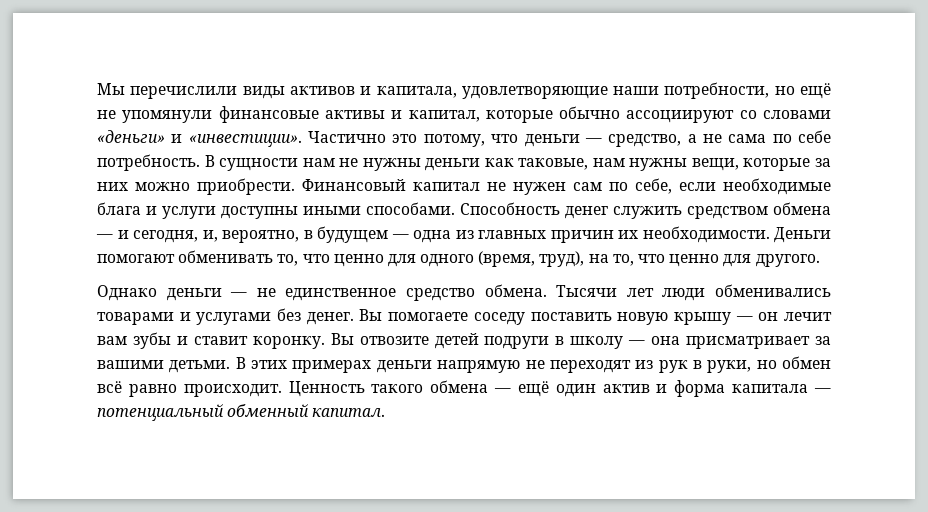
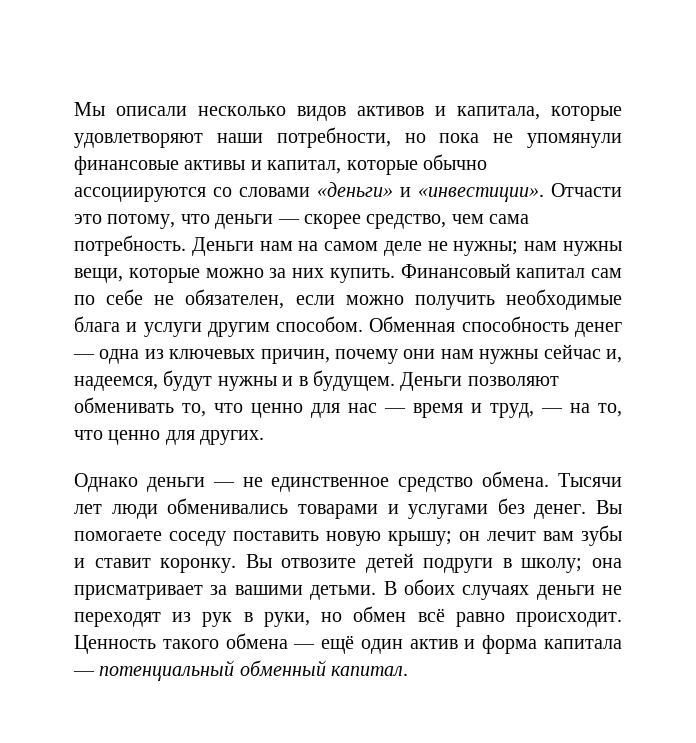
- Мы перечислили виды активов и капитала, удовлетворяющие наши потребности, но ещё не упомянули финансовые активы и капитал, которые обычно ассоциируют со словами «деньги» и «инвестиции».
+ Мы описали несколько видов активов и капитала, которые удовлетворяют наши потребности, но пока не упомянули финансовые активы и капитал, которые обычно ассоциируются со словами «деньги» и «инвестиции».
- Частично это потому, что деньги — средство, а не сама по себе потребность. В сущности нам не нужны деньги как таковые, нам нужны вещи, которые за них можно приобрести. Финансовый капитал не нужен сам по себе, если необходимые блага и услуги доступны иными способами. Способность денег служить средством обмена — и сегодня, и, вероятно, в будущем — одна из главных причин их необходимости. Деньги помогают обменивать то, что ценно для одного (время, труд), на то, что ценно для другого.
+ Отчасти это потому, что деньги — скорее средство, чем сама потребность. Деньги нам на самом деле не нужны; нам нужны вещи, которые можно за них купить. Финансовый капитал сам по себе не обязателен, если можно получить необходимые блага и услуги другим способом. Обменная способность денег — одна из ключевых причин, почему они нам нужны сейчас и, надеемся, будут нужны и в будущем. Деньги позволяют обменивать то, что ценно для нас — время и труд, — на то, что ценно для других.
- Вы помогаете соседу поставить новую крышу — он лечит вам зубы и ставит коронку.
+ Вы помогаете соседу поставить новую крышу; он лечит вам зубы и ставит коронку.
- Вы отвозите детей подруги в школу — она присматривает за вашими детьми.
+ Вы отвозите детей подруги в школу; она присматривает за вашими детьми.
- В этих примерах деньги напрямую не переходят из рук в руки, но обмен всё равно происходит.
+ В обоих случаях деньги не переходят из рук в руки, но обмен всё равно происходит.

